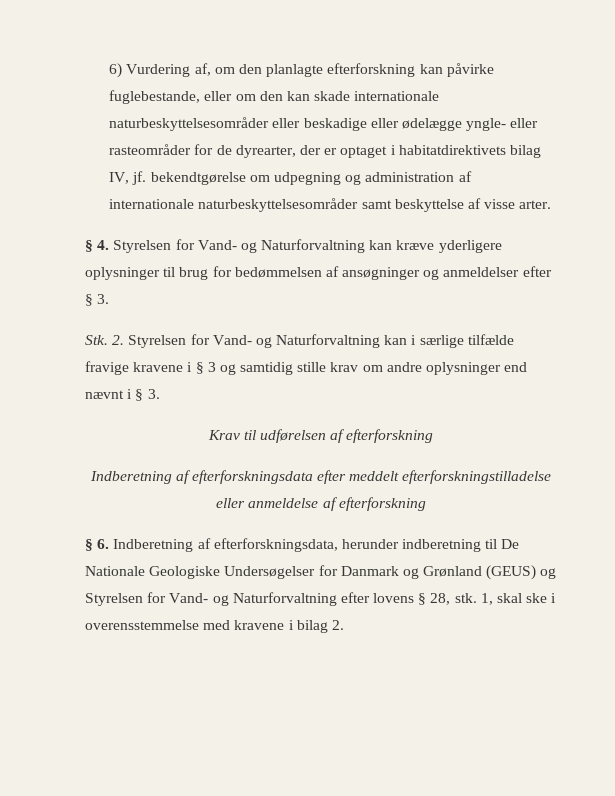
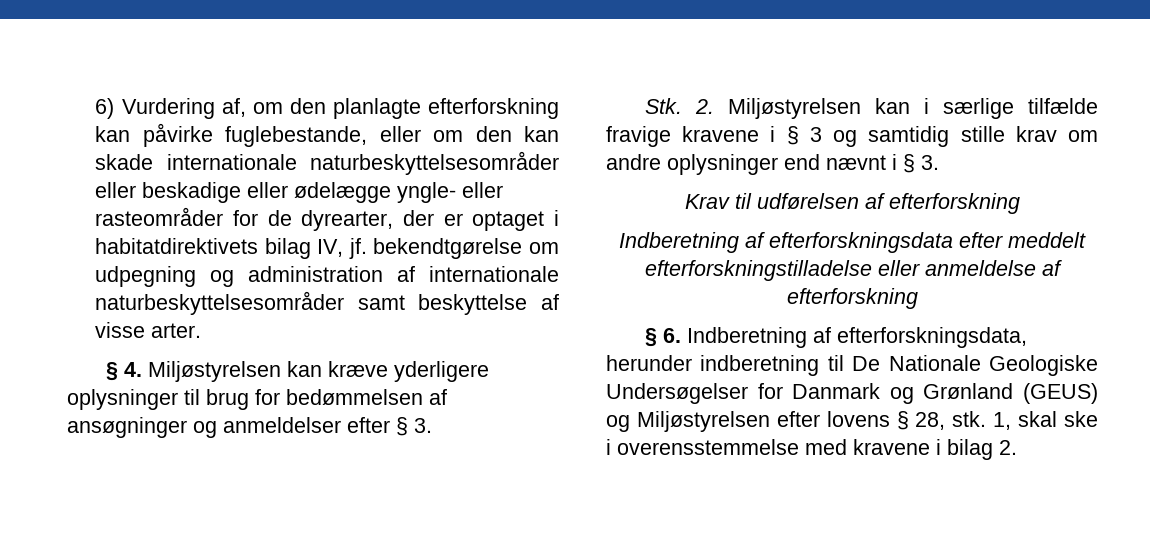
- § 4. Styrelsen for Vand- og Naturforvaltning kan kræve yderligere oplysninger til brug for bedømmelsen af ansøgninger og anmeldelser efter § 3.
+ § 4. Miljøstyrelsen kan kræve yderligere oplysninger til brug for bedømmelsen af ansøgninger og anmeldelser efter § 3.
- Stk. 2. Styrelsen for Vand- og Naturforvaltning kan i særlige tilfælde fravige kravene i § 3 og samtidig stille krav om andre oplysninger end nævnt i § 3.
+ Stk. 2. Miljøstyrelsen kan i særlige tilfælde fravige kravene i § 3 og samtidig stille krav om andre oplysninger end nævnt i § 3.
- § 6. Indberetning af efterforskningsdata, herunder indberetning til De Nationale Geologiske Undersøgelser for Danmark og Grønland (GEUS) og Styrelsen for Vand- og Naturforvaltning efter lovens § 28, stk.
+ § 6. Indberetning af efterforskningsdata, herunder indberetning til De Nationale Geologiske Undersøgelser for Danmark og Grønland (GEUS) og Miljøstyrelsen efter lovens § 28, stk.

